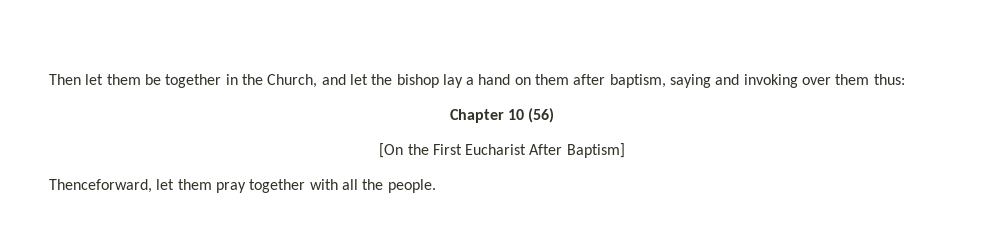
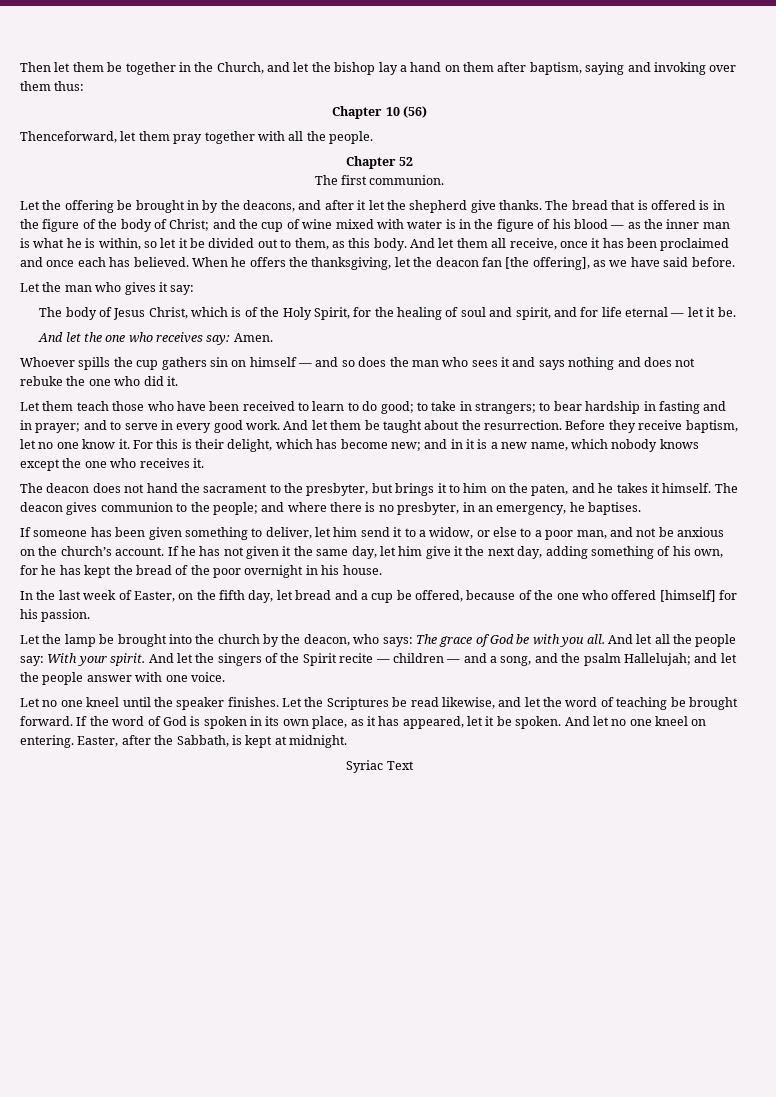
- [On the First Eucharist After Baptism]
+ Chapter 52
+ The first communion.
+ Let the offering be brought in by the deacons, and after it let the shepherd give thanks. The bread that is offered is in the figure of the body of Christ; and the cup of wine mixed with water is in the figure of his blood — as the inner man is what he is within, so let it be divided out to them, as this body. And let them all receive, once it has been proclaimed and once each has believed. When he offers the thanksgiving, let the deacon fan [the offering], as we have said before.
+ Let the man who gives it say:
+ The body of Jesus Christ, which is of the Holy Spirit, for the healing of soul and spirit, and for life eternal — let it be.
+ And let the one who receives say: Amen.
+ Whoever spills the cup gathers sin on himself — and so does the man who sees it and says nothing and does not rebuke the one who did it.
+ Let them teach those who have been received to learn to do good; to take in strangers; to bear hardship in fasting and in prayer; and to serve in every good work. And let them be taught about the resurrection. Before they receive baptism, let no one know it. For this is their delight, which has become new; and in it is a new name, which nobody knows except the one who receives it.
+ The deacon does not hand the sacrament to the presbyter, but brings it to him on the paten, and he takes it himself. The deacon gives communion to the people; and where there is no presbyter, in an emergency, he baptises.
+ If someone has been given something to deliver, let him send it to a widow, or else to a poor man, and not be anxious on the church’s account. If he has not given it the same day, let him give it the next day, adding something of his own, for he has kept the bread of the poor overnight in his house.
+ In the last week of Easter, on the fifth day, let bread and a cup be offered, because of the one who offered [himself] for his passion.
+ Let the lamp be brought into the church by the deacon, who says: The grace of God be with you all. And let all the people say: With your spirit. And let the singers of the Spirit recite — children — and a song, and the psalm Hallelujah; and let the people answer with one voice.
+ Let no one kneel until the speaker finishes. Let the Scriptures be read likewise, and let the word of teaching be brought forward. If the word of God is spoken in its own place, as it has appeared, let it be spoken. And let no one kneel on entering. Easter, after the Sabbath, is kept at midnight.
+ Syriac Text

